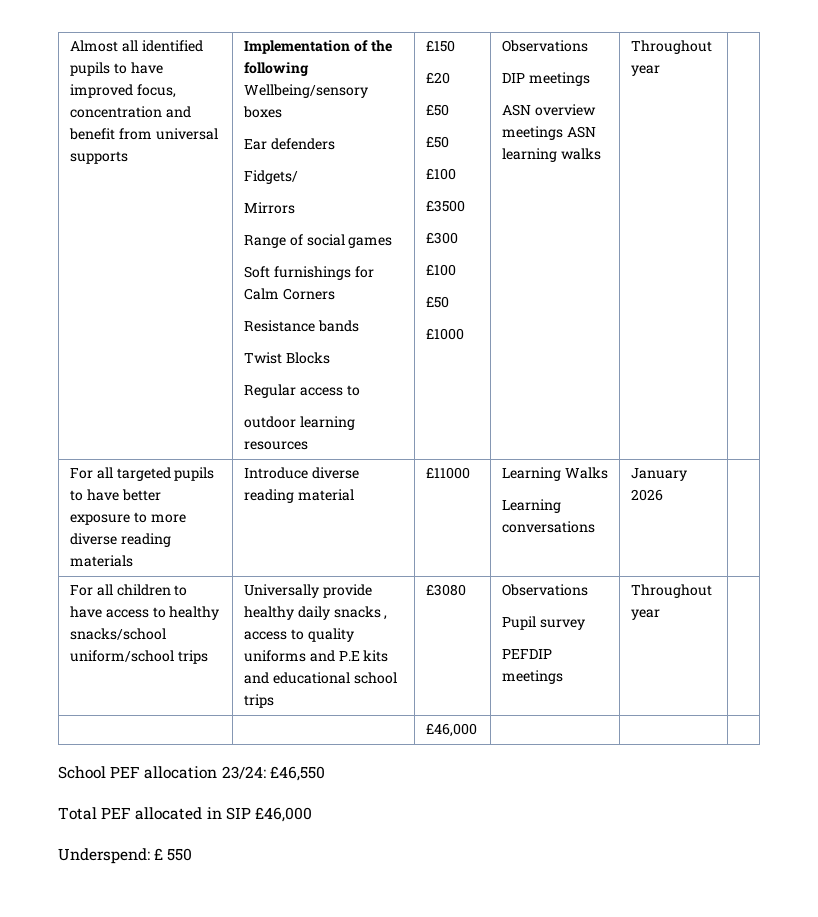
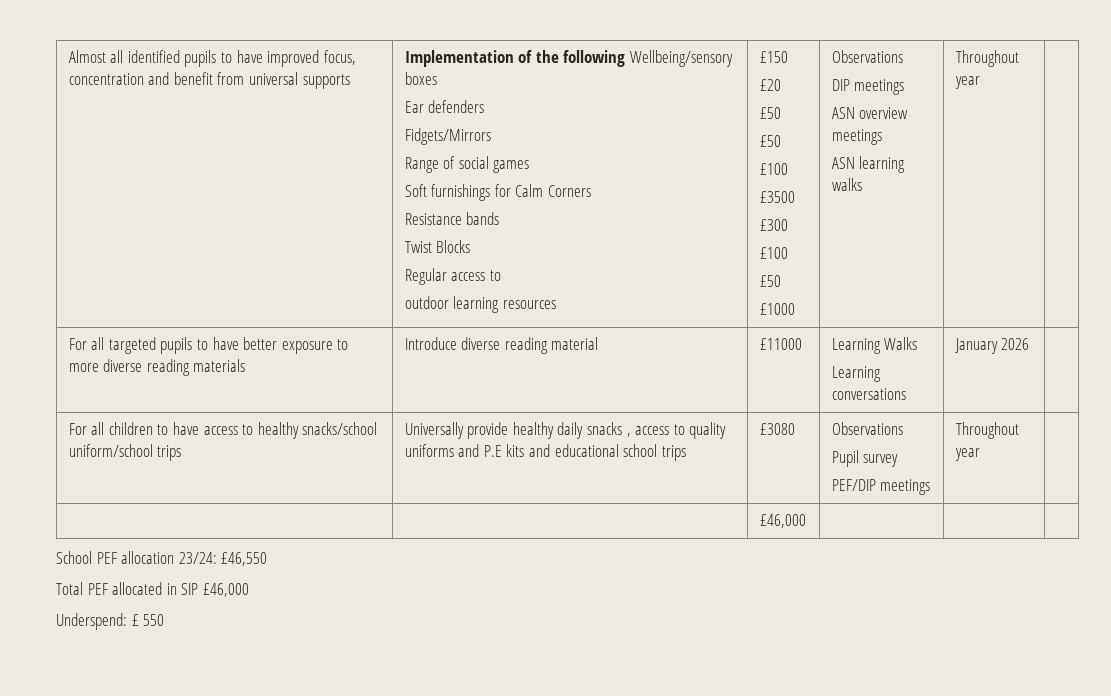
- Fidgets/
- Mirrors
+ Fidgets/Mirrors
- ASN overview meetings ASN learning walks
+ ASN overview meetings
+ ASN learning walks
  For all children to have access to healthy snacks/school uniform/school trips | Universally provide healthy daily snacks , access to quality uniforms and P.E kits and educational school trips | £3080 | Observations
  Pupil survey
- PEFDIP meetings | Throughout year |
+ PEF/DIP meetings | Throughout year |

